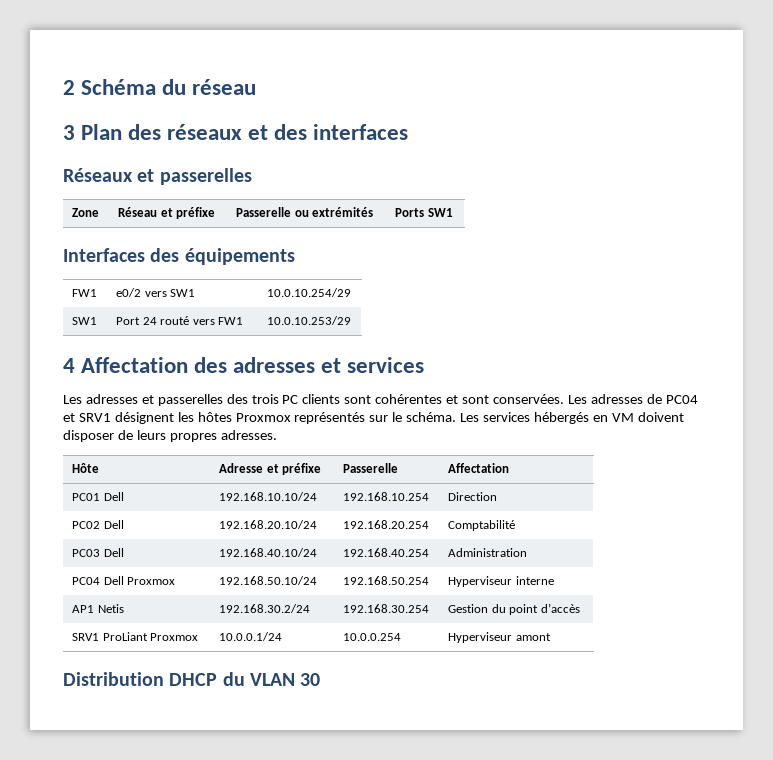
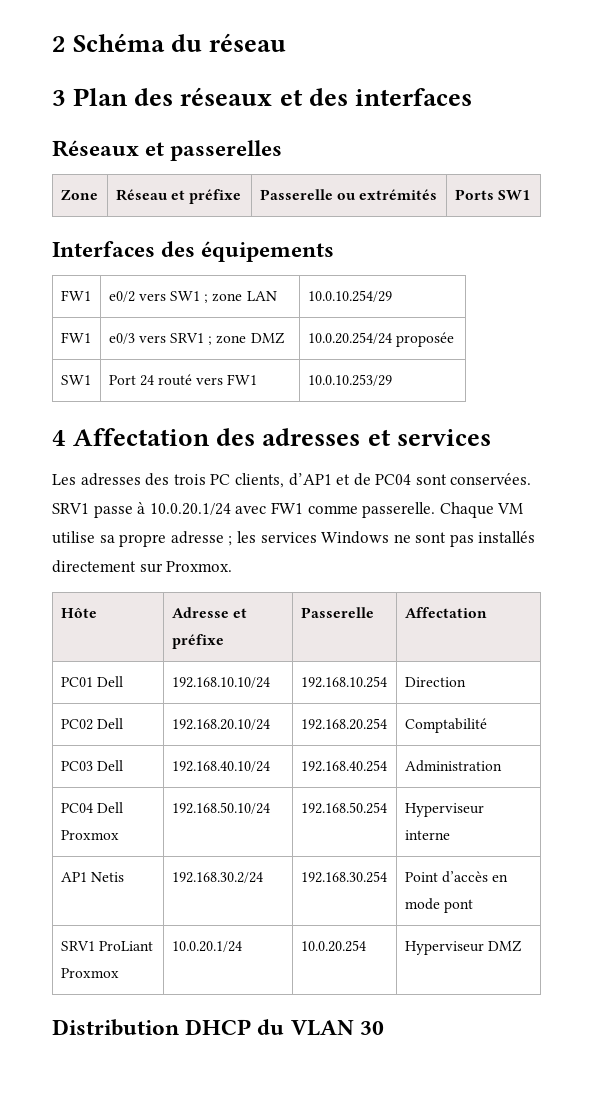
- FW1 | e0/2 vers SW1 | 10.0.10.254/29
+ FW1 | e0/2 vers SW1 ; zone LAN | 10.0.10.254/29
+ FW1 | e0/3 vers SRV1 ; zone DMZ | 10.0.20.254/24 proposée
- Les adresses et passerelles des trois PC clients sont cohérentes et sont conservées. Les adresses de PC04 et SRV1 désignent les hôtes Proxmox représentés sur le schéma. Les services hébergés en VM doivent disposer de leurs propres adresses.
+ Les adresses des trois PC clients, d’AP1 et de PC04 sont conservées. SRV1 passe à 10.0.20.1/24 avec FW1 comme passerelle. Chaque VM utilise sa propre adresse ; les services Windows ne sont pas installés directement sur Proxmox.
- AP1 Netis | 192.168.30.2/24 | 192.168.30.254 | Gestion du point d’accès
+ AP1 Netis | 192.168.30.2/24 | 192.168.30.254 | Point d’accès en mode pont
- SRV1 ProLiant Proxmox | 10.0.0.1/24 | 10.0.0.254 | Hyperviseur amont
+ SRV1 ProLiant Proxmox | 10.0.20.1/24 | 10.0.20.254 | Hyperviseur DMZ

